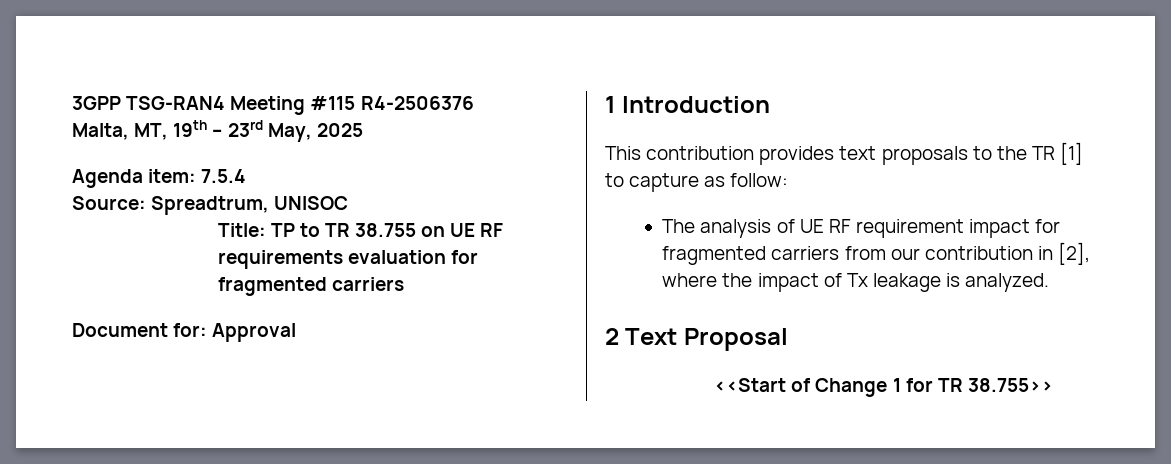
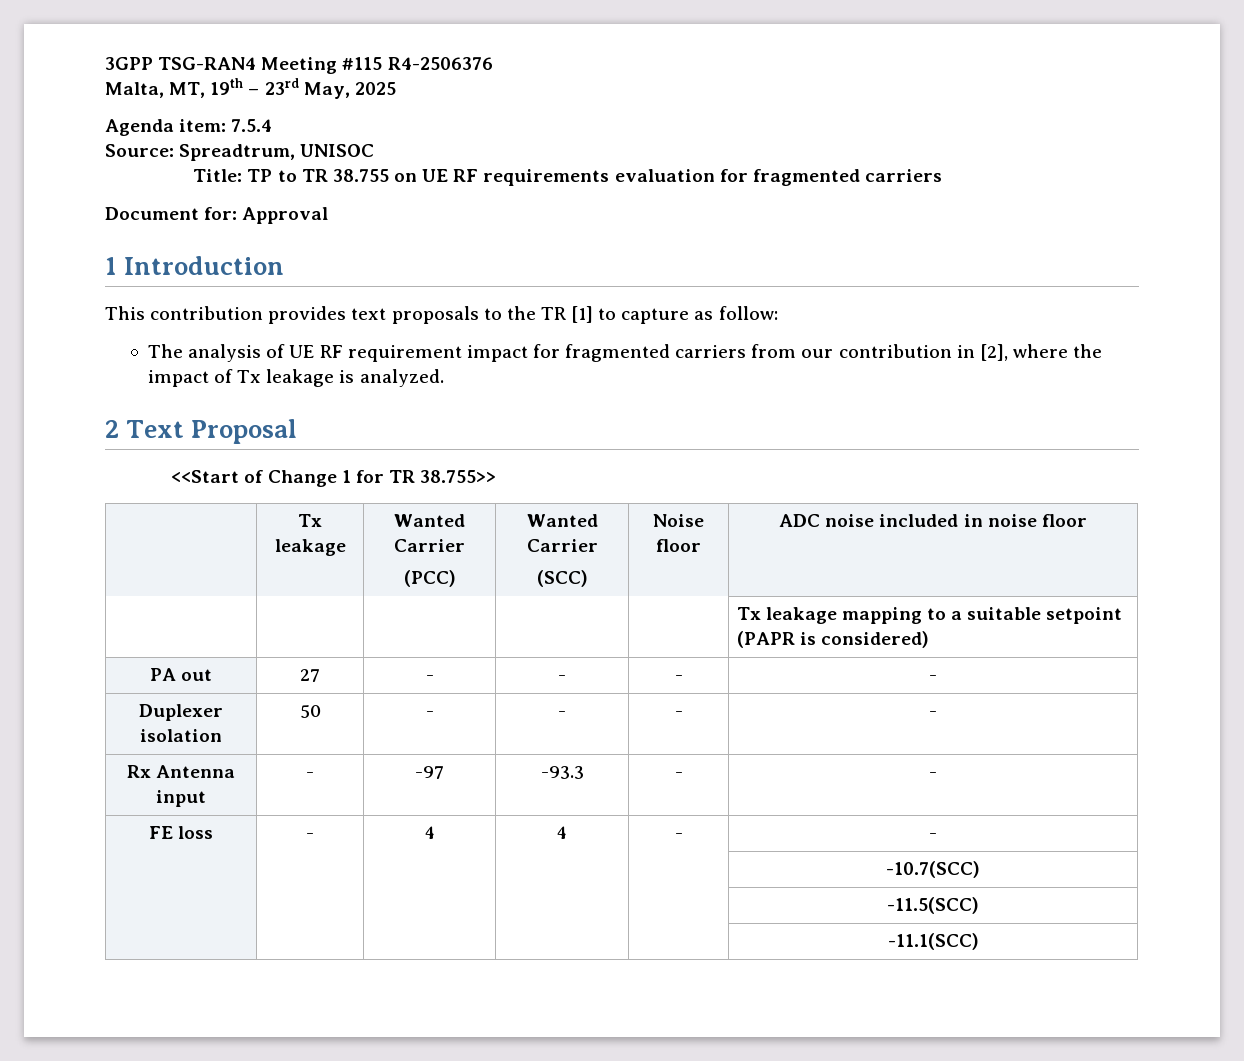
+ | Tx leakage | Wanted Carrier
+ (PCC) | Wanted Carrier
+ (SCC) | Noise floor | ADC noise included in noise floor
+ | | | | | Tx leakage mapping to a suitable setpoint (PAPR is considered)
+ PA out | 27 | - | - | - | -
+ Duplexer isolation | 50 | - | - | - | -
+ Rx Antenna input | - | -97 | -93.3 | - | -
+ FE loss | - | 4 | 4 | - | -
+ | | | | | -10.7(SCC)
+ | | | | | -11.5(SCC)
+ | | | | | -11.1(SCC)

